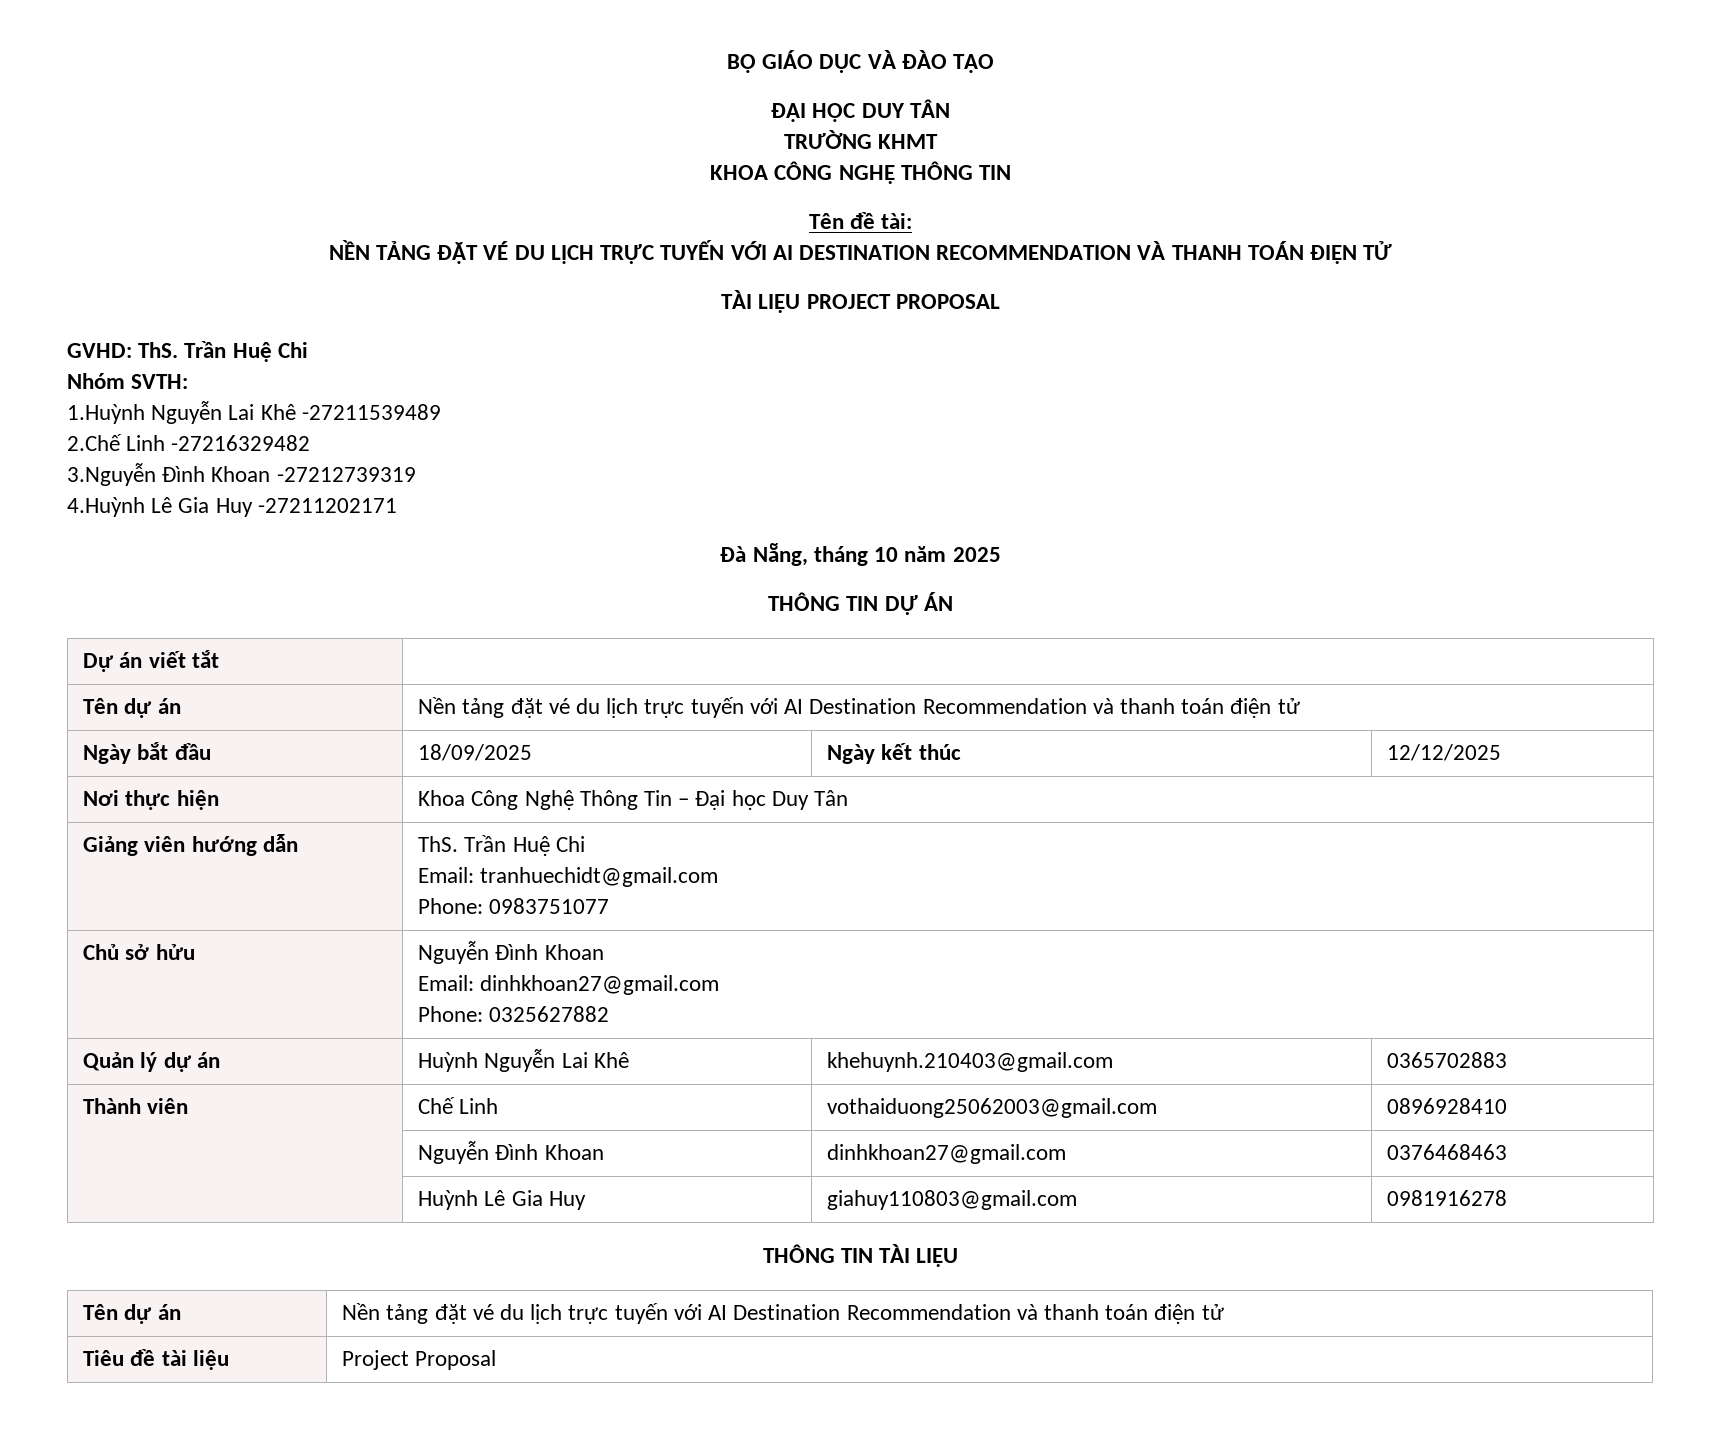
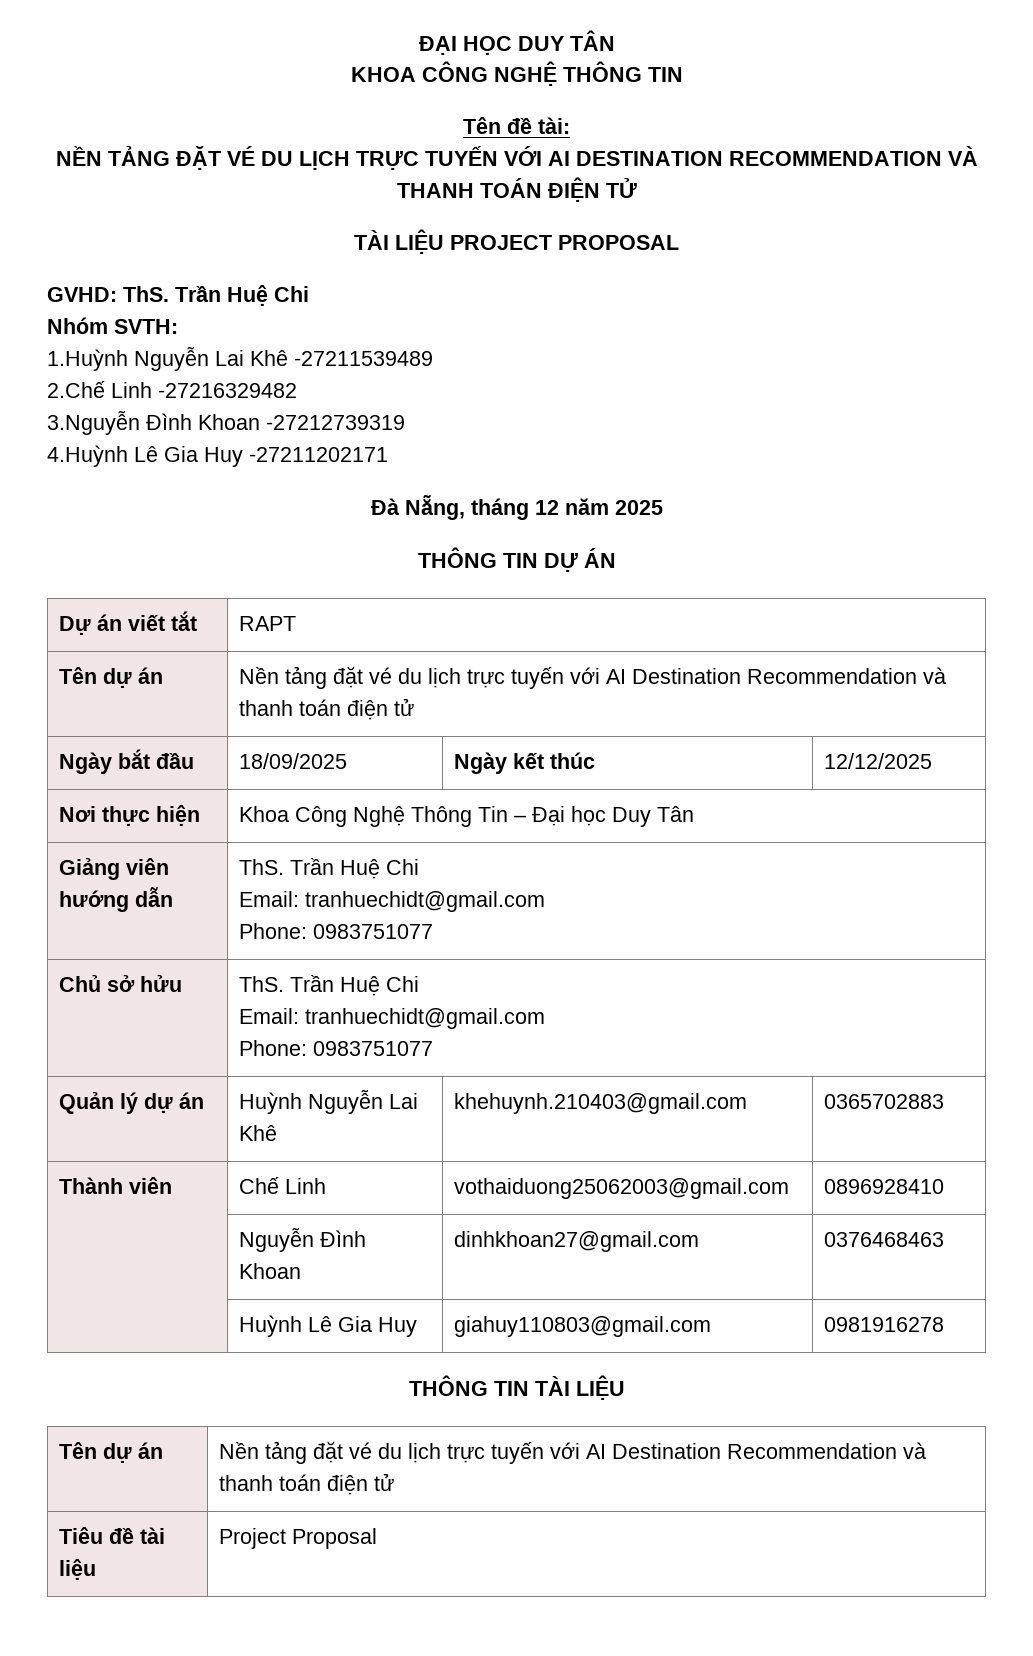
- BỘ GIÁO DỤC VÀ ĐÀO TẠO
- TRƯỜNG KHMT
- Đà Nẵng, tháng 10 năm 2025
+ Đà Nẵng, tháng 12 năm 2025
- Dự án viết tắt |
+ Dự án viết tắt | RAPT
- Chủ sở hửu | Nguyễn Đình Khoan
- Email: dinhkhoan27@gmail.com
- Phone: 0325627882
+ Chủ sở hửu | ThS. Trần Huệ Chi
+ Email: tranhuechidt@gmail.com
+ Phone: 0983751077

